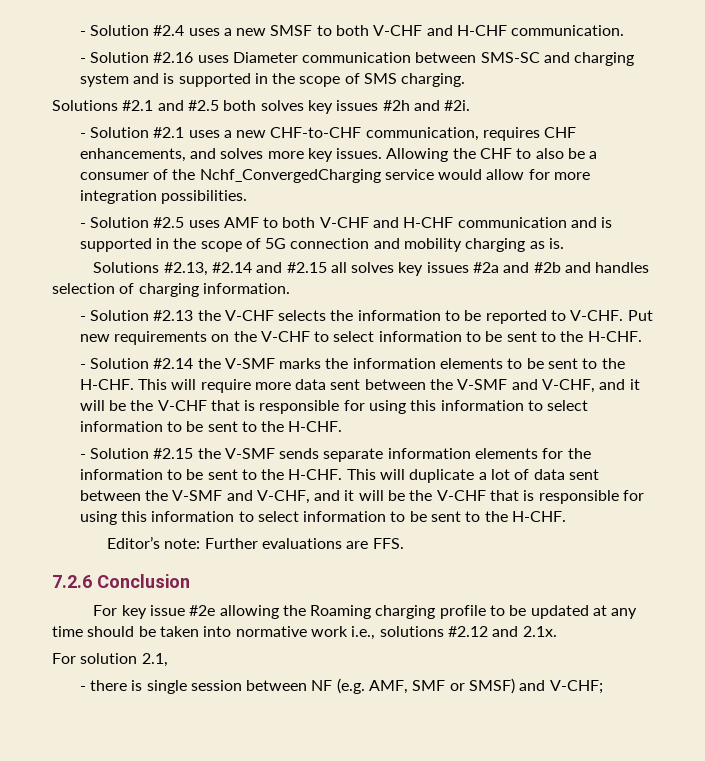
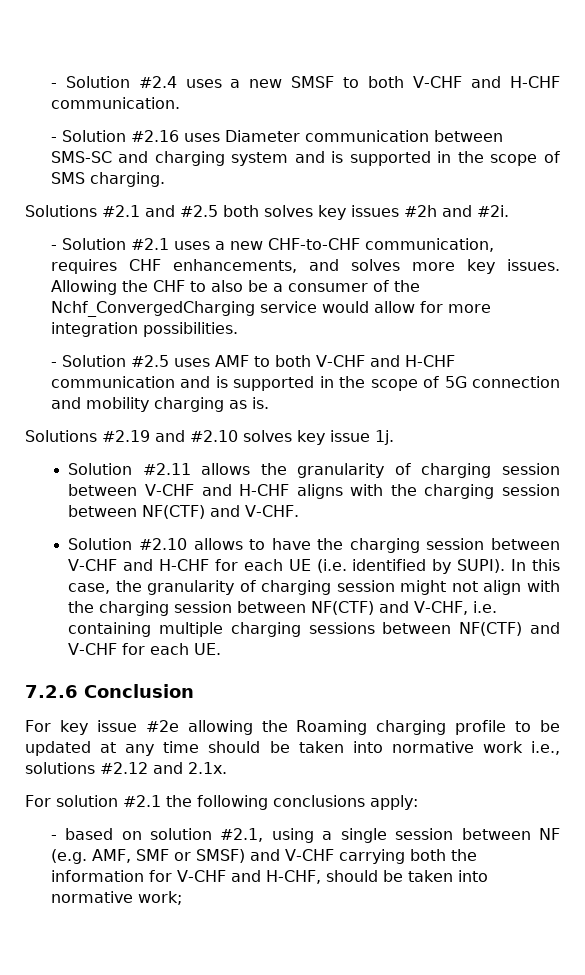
- Solutions #2.13, #2.14 and #2.15 all solves key issues #2a and #2b and handles selection of charging information.
- - Solution #2.13 the V-CHF selects the information to be reported to V-CHF. Put new requirements on the V-CHF to select information to be sent to the H-CHF.
- - Solution #2.14 the V-SMF marks the information elements to be sent to the H-CHF. This will require more data sent between the V-SMF and V-CHF, and it will be the V-CHF that is responsible for using this information to select information to be sent to the H-CHF.
- - Solution #2.15 the V-SMF sends separate information elements for the information to be sent to the H-CHF. This will duplicate a lot of data sent between the V-SMF and V-CHF, and it will be the V-CHF that is responsible for using this information to select information to be sent to the H-CHF.
- Editor’s note: Further evaluations are FFS.
+ Solutions #2.19 and #2.10 solves key issue 1j.
+ Solution #2.11 allows the granularity of charging session between V-CHF and H-CHF aligns with the charging session between NF(CTF) and V-CHF.
+ Solution #2.10 allows to have the charging session between V-CHF and H-CHF for each UE (i.e. identified by SUPI). In this case, the granularity of charging session might not align with the charging session between NF(CTF) and V-CHF, i.e. containing multiple charging sessions between NF(CTF) and V-CHF for each UE.
- For solution 2.1,
- - there is single session between NF (e.g. AMF, SMF or SMSF) and V-CHF;
+ For solution #2.1 the following conclusions apply:
+ - based on solution #2.1, using a single session between NF (e.g. AMF, SMF or SMSF) and V-CHF carrying both the information for V-CHF and H-CHF, should be taken into normative work;

